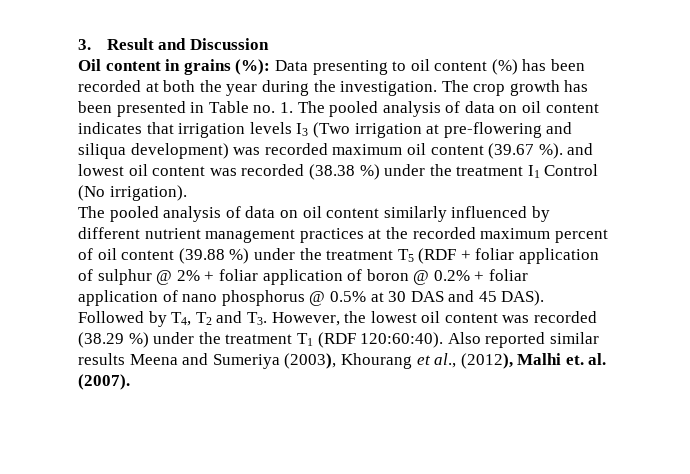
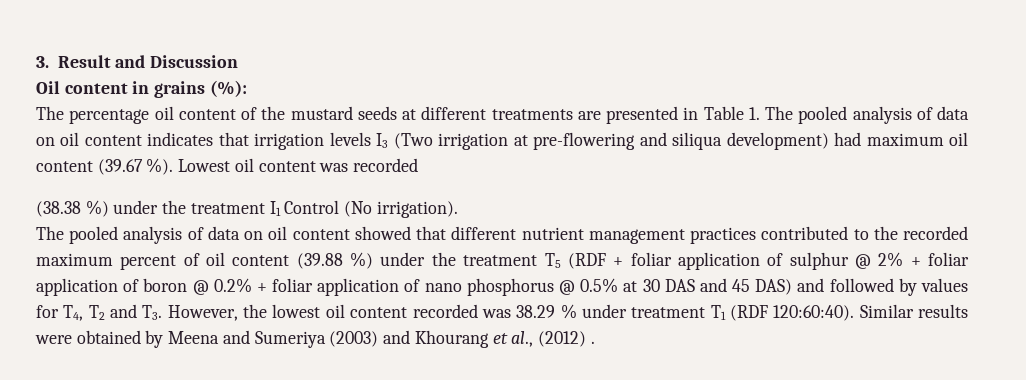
- Oil content in grains (%): Data presenting to oil content (%) has been recorded at both the year during the investigation. The crop growth has been presented in Table no. 1. The pooled analysis of data on oil content indicates that irrigation levels I3 (Two irrigation at pre-flowering and siliqua development) was recorded maximum oil content (39.67 %). and lowest oil content was recorded (38.38 %) under the treatment I1 Control (No irrigation).
+ Oil content in grains (%):
+ The percentage oil content of the mustard seeds at different treatments are presented in Table 1. The pooled analysis of data on oil content indicates that irrigation levels I3 (Two irrigation at pre-flowering and siliqua development) had maximum oil content (39.67 %). Lowest oil content was recorded
+ (38.38 %) under the treatment I1 Control (No irrigation).
- The pooled analysis of data on oil content similarly influenced by different nutrient management practices at the recorded maximum percent of oil content (39.88 %) under the treatment T5 (RDF + foliar application of sulphur @ 2% + foliar application of boron @ 0.2% + foliar application of nano phosphorus @ 0.5% at 30 DAS and 45 DAS). Followed by T4, T2 and T3. However, the lowest oil content was recorded (38.29 %) under the treatment T1 (RDF 120:60:40). Also reported similar results Meena and Sumeriya (2003), Khourang et al., (2012), Malhi et. al. (2007).
+ The pooled analysis of data on oil content showed that different nutrient management practices contributed to the recorded maximum percent of oil content (39.88 %) under the treatment T5 (RDF + foliar application of sulphur @ 2% + foliar application of boron @ 0.2% + foliar application of nano phosphorus @ 0.5% at 30 DAS and 45 DAS) and followed by values for T4, T2 and T3. However, the lowest oil content recorded was 38.29 % under treatment T1 (RDF 120:60:40). Similar results were obtained by Meena and Sumeriya (2003) and Khourang et al., (2012) .

